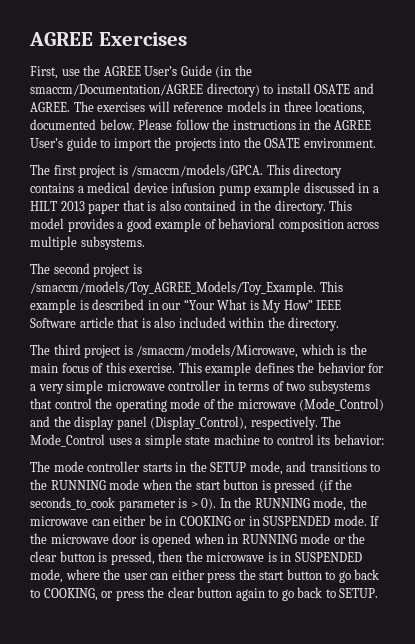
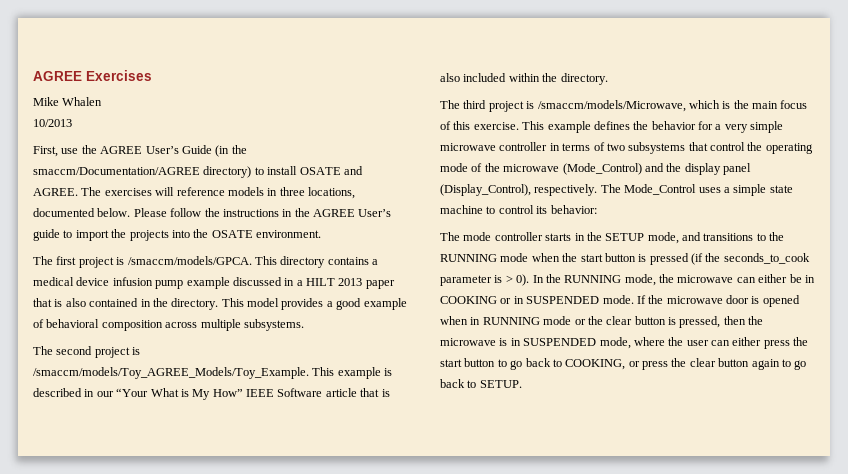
+ Mike Whalen
+ 10/2013

